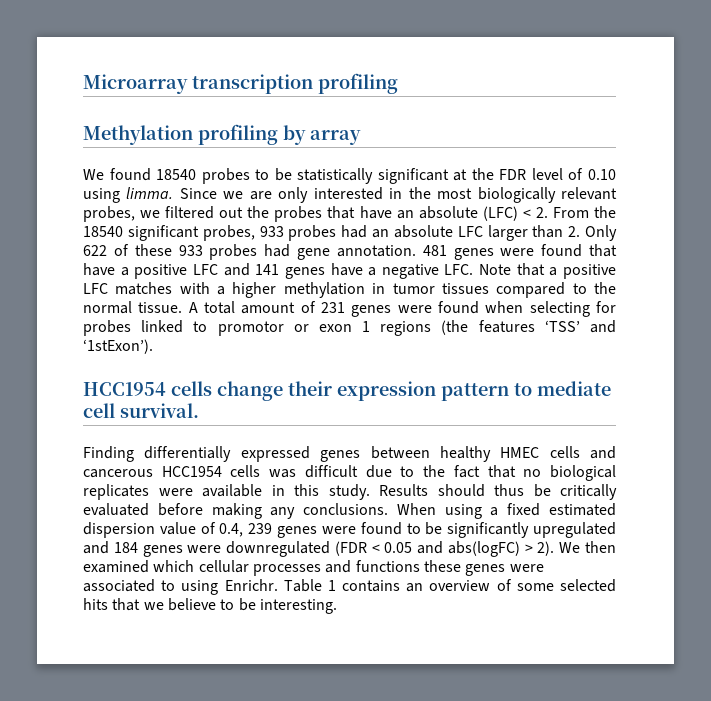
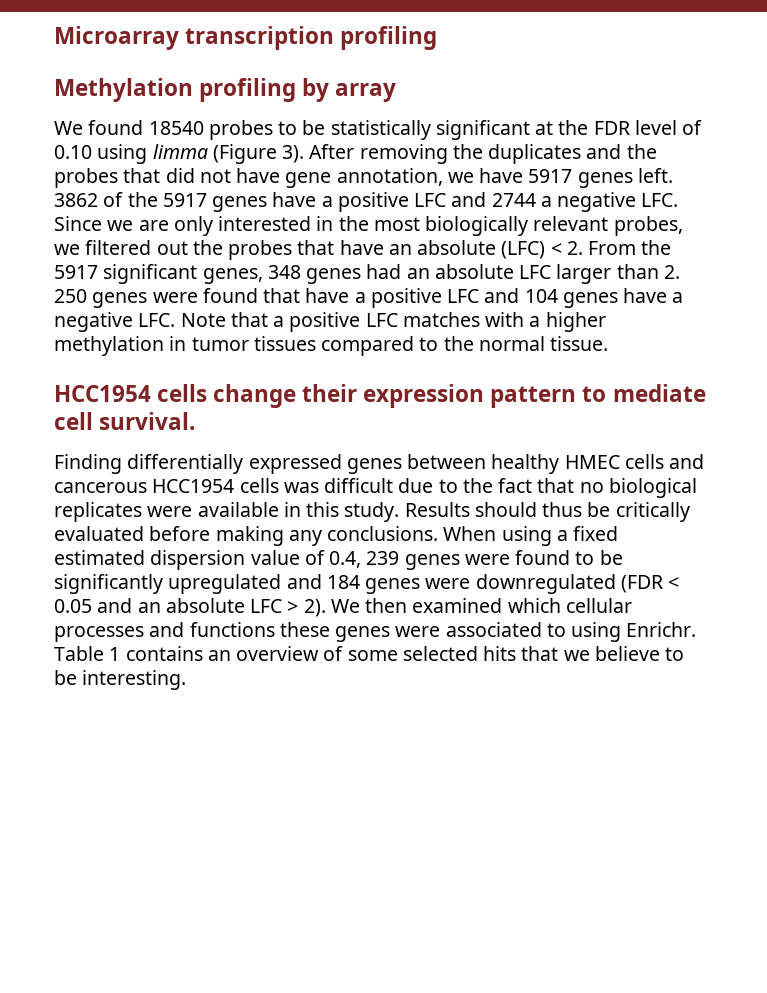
- We found 18540 probes to be statistically significant at the FDR level of 0.10 using limma. Since we are only interested in the most biologically relevant probes, we filtered out the probes that have an absolute (LFC) < 2. From the 18540 significant probes, 933 probes had an absolute LFC larger than 2. Only 622 of these 933 probes had gene annotation. 481 genes were found that have a positive LFC and 141 genes have a negative LFC. Note that a positive LFC matches with a higher methylation in tumor tissues compared to the normal tissue. A total amount of 231 genes were found when selecting for probes linked to promotor or exon 1 regions (the features ‘TSS’ and ‘1stExon’).
+ We found 18540 probes to be statistically significant at the FDR level of 0.10 using limma (Figure 3). After removing the duplicates and the probes that did not have gene annotation, we have 5917 genes left. 3862 of the 5917 genes have a positive LFC and 2744 a negative LFC. Since we are only interested in the most biologically relevant probes, we filtered out the probes that have an absolute (LFC) < 2. From the 5917 significant genes, 348 genes had an absolute LFC larger than 2. 250 genes were found that have a positive LFC and 104 genes have a negative LFC. Note that a positive LFC matches with a higher methylation in tumor tissues compared to the normal tissue.
- When using a fixed estimated dispersion value of 0.4, 239 genes were found to be significantly upregulated and 184 genes were downregulated (FDR < 0.05 and abs(logFC) > 2).
+ When using a fixed estimated dispersion value of 0.4, 239 genes were found to be significantly upregulated and 184 genes were downregulated (FDR < 0.05 and an absolute LFC > 2).

